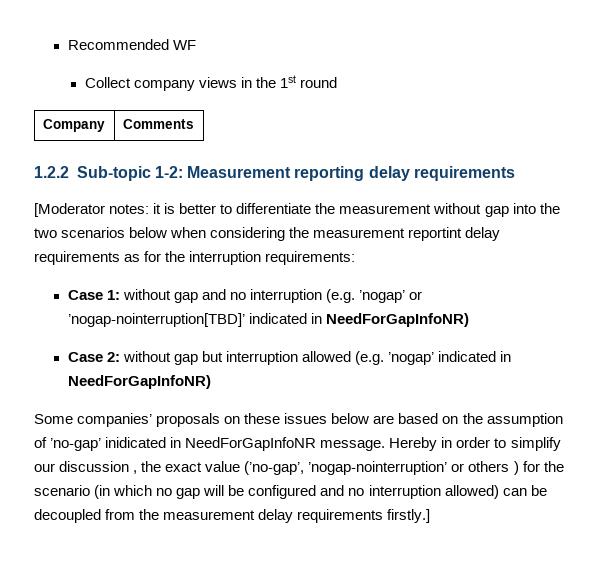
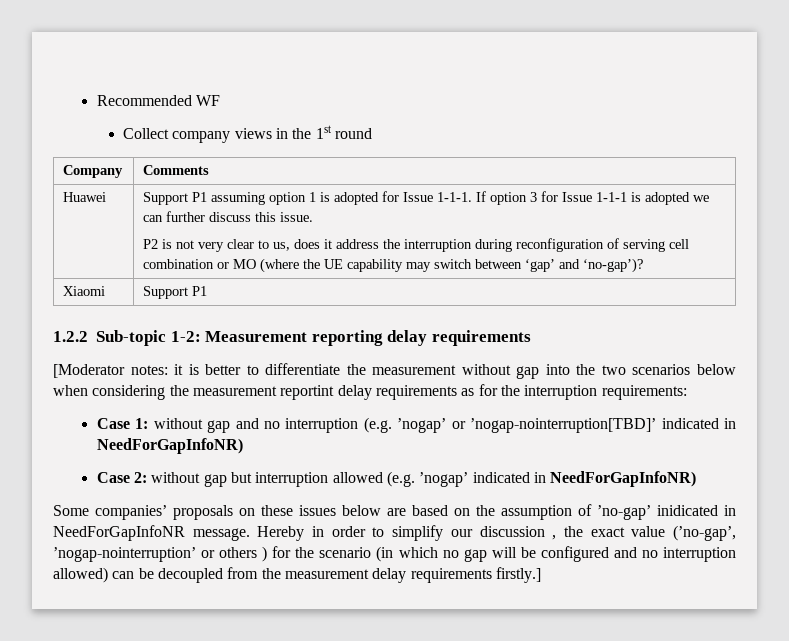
+ Huawei | Support P1 assuming option 1 is adopted for Issue 1-1-1. If option 3 for Issue 1-1-1 is adopted we can further discuss this issue.
+ P2 is not very clear to us, does it address the interruption during reconfiguration of serving cell combination or MO (where the UE capability may switch between ‘gap’ and ‘no-gap’)?
+ Xiaomi | Support P1

